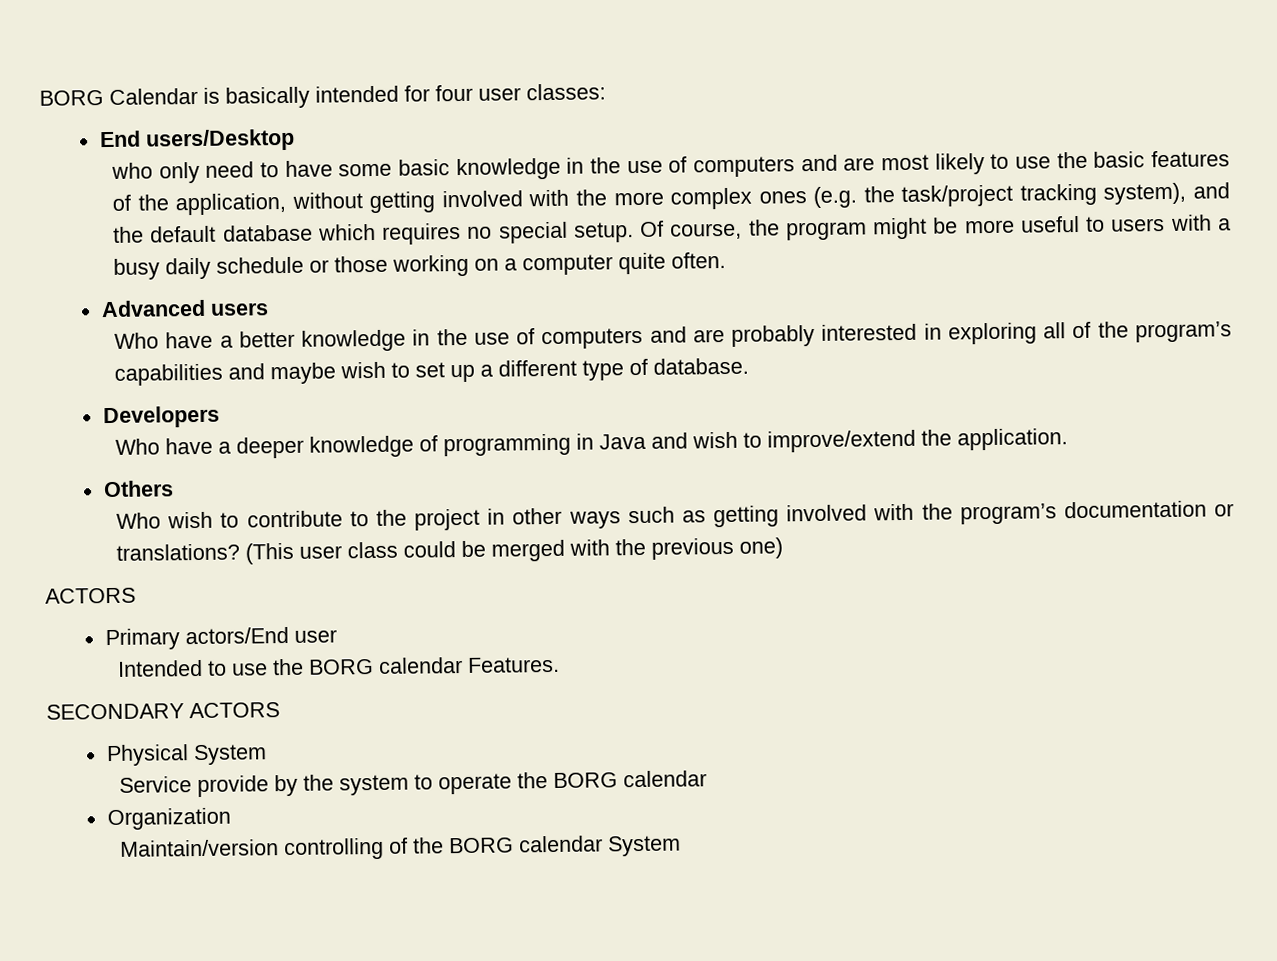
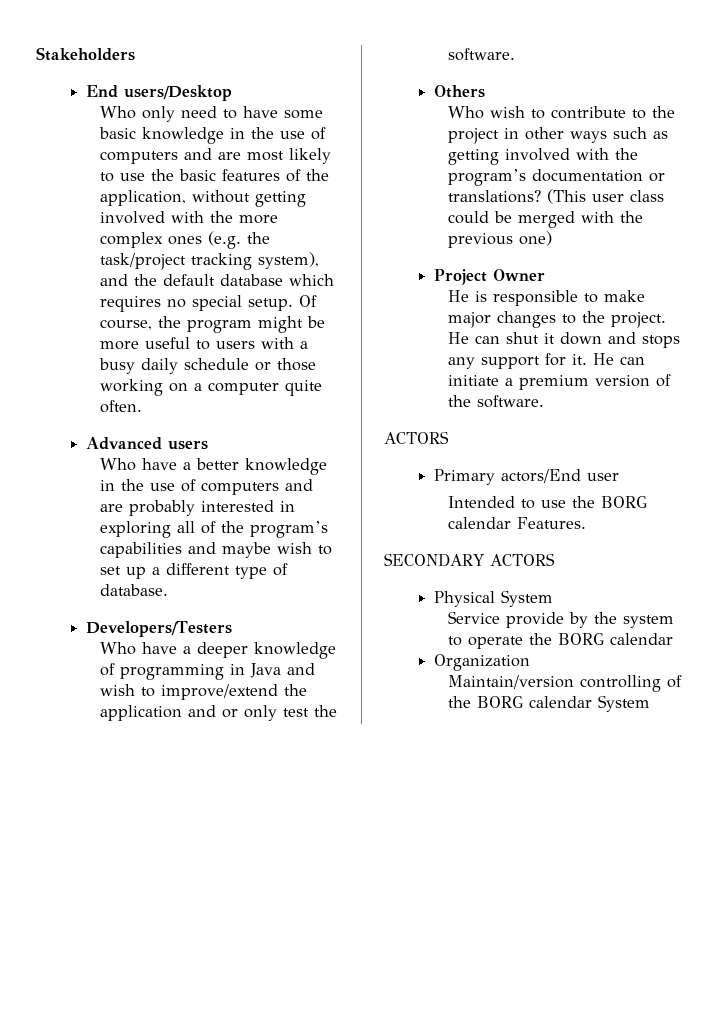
- BORG Calendar is basically intended for four user classes:
+ Stakeholders
- who only need to have some basic knowledge in the use of computers and are most likely to use the basic features of the application, without getting involved with the more complex ones (e.g. the task/project tracking system), and the default database which requires no special setup.
+ Who only need to have some basic knowledge in the use of computers and are most likely to use the basic features of the application, without getting involved with the more complex ones (e.g. the task/project tracking system), and the default database which requires no special setup.
- Developers
+ Developers/Testers
- Who have a deeper knowledge of programming in Java and wish to improve/extend the application.
+ Who have a deeper knowledge of programming in Java and wish to improve/extend the application and or only test the software.
+ Project Owner
+ He is responsible to make major changes to the project. He can shut it down and stops any support for it. He can initiate a premium version of the software.

